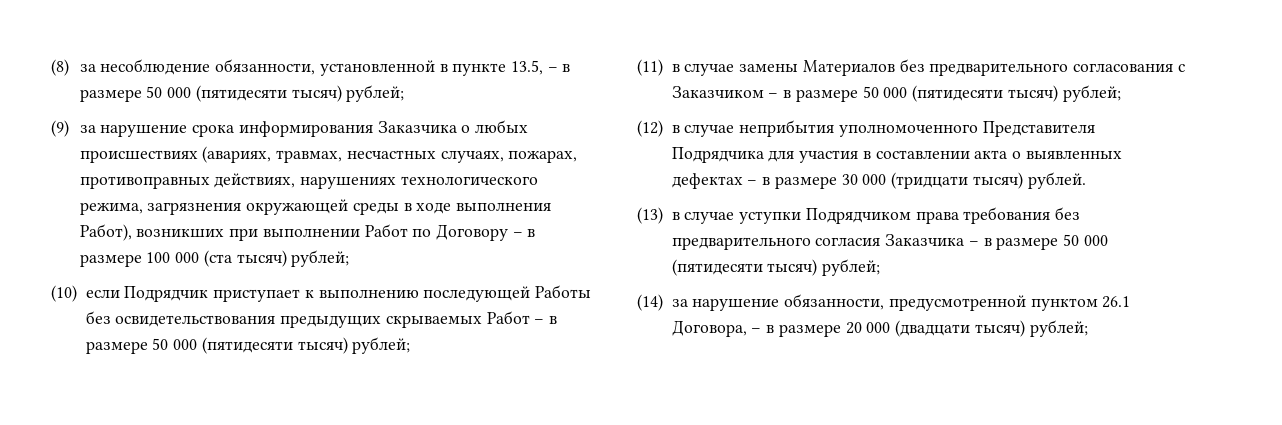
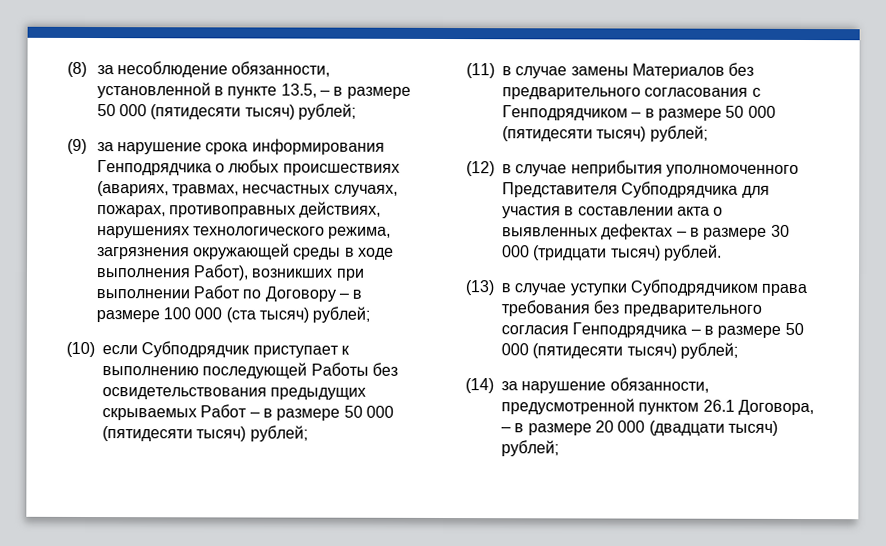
- (9) за нарушение срока информирования Заказчика о любых происшествиях (авариях, травмах, несчастных случаях, пожарах, противоправных действиях, нарушениях технологического режима, загрязнения окружающей среды в ходе выполнения Работ), возникших при выполнении Работ по Договору – в размере 100 000 (ста тысяч) рублей;
+ (9) за нарушение срока информирования Генподрядчика о любых происшествиях (авариях, травмах, несчастных случаях, пожарах, противоправных действиях, нарушениях технологического режима, загрязнения окружающей среды в ходе выполнения Работ), возникших при выполнении Работ по Договору – в размере 100 000 (ста тысяч) рублей;
- (10) если Подрядчик приступает к выполнению последующей Работы без освидетельствования предыдущих скрываемых Работ – в размере 50 000 (пятидесяти тысяч) рублей;
+ (10) если Субподрядчик приступает к выполнению последующей Работы без освидетельствования предыдущих скрываемых Работ – в размере 50 000 (пятидесяти тысяч) рублей;
- (11) в случае замены Материалов без предварительного согласования с Заказчиком – в размере 50 000 (пятидесяти тысяч) рублей;
+ (11) в случае замены Материалов без предварительного согласования с Генподрядчиком – в размере 50 000 (пятидесяти тысяч) рублей;
- (12) в случае неприбытия уполномоченного Представителя Подрядчика для участия в составлении акта о выявленных дефектах – в размере 30 000 (тридцати тысяч) рублей.
+ (12) в случае неприбытия уполномоченного Представителя Субподрядчика для участия в составлении акта о выявленных дефектах – в размере 30 000 (тридцати тысяч) рублей.
- (13) в случае уступки Подрядчиком права требования без предварительного согласия Заказчика – в размере 50 000 (пятидесяти тысяч) рублей;
+ (13) в случае уступки Субподрядчиком права требования без предварительного согласия Генподрядчика – в размере 50 000 (пятидесяти тысяч) рублей;

